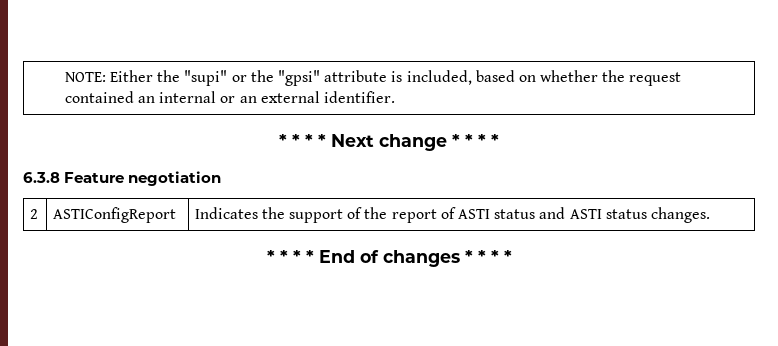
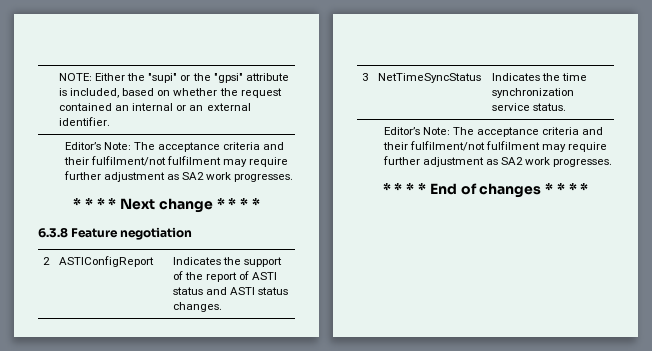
  NOTE: Either the "supi" or the "gpsi" attribute is included, based on whether the request contained an internal or an external identifier.
+ Editor’s Note: The acceptance criteria and their fulfilment/not fulfilment may require further adjustment as SA2 work progresses.
+ 3 | NetTimeSyncStatus | Indicates the time synchronization service status.
+ Editor’s Note: The acceptance criteria and their fulfilment/not fulfilment may require further adjustment as SA2 work progresses.

